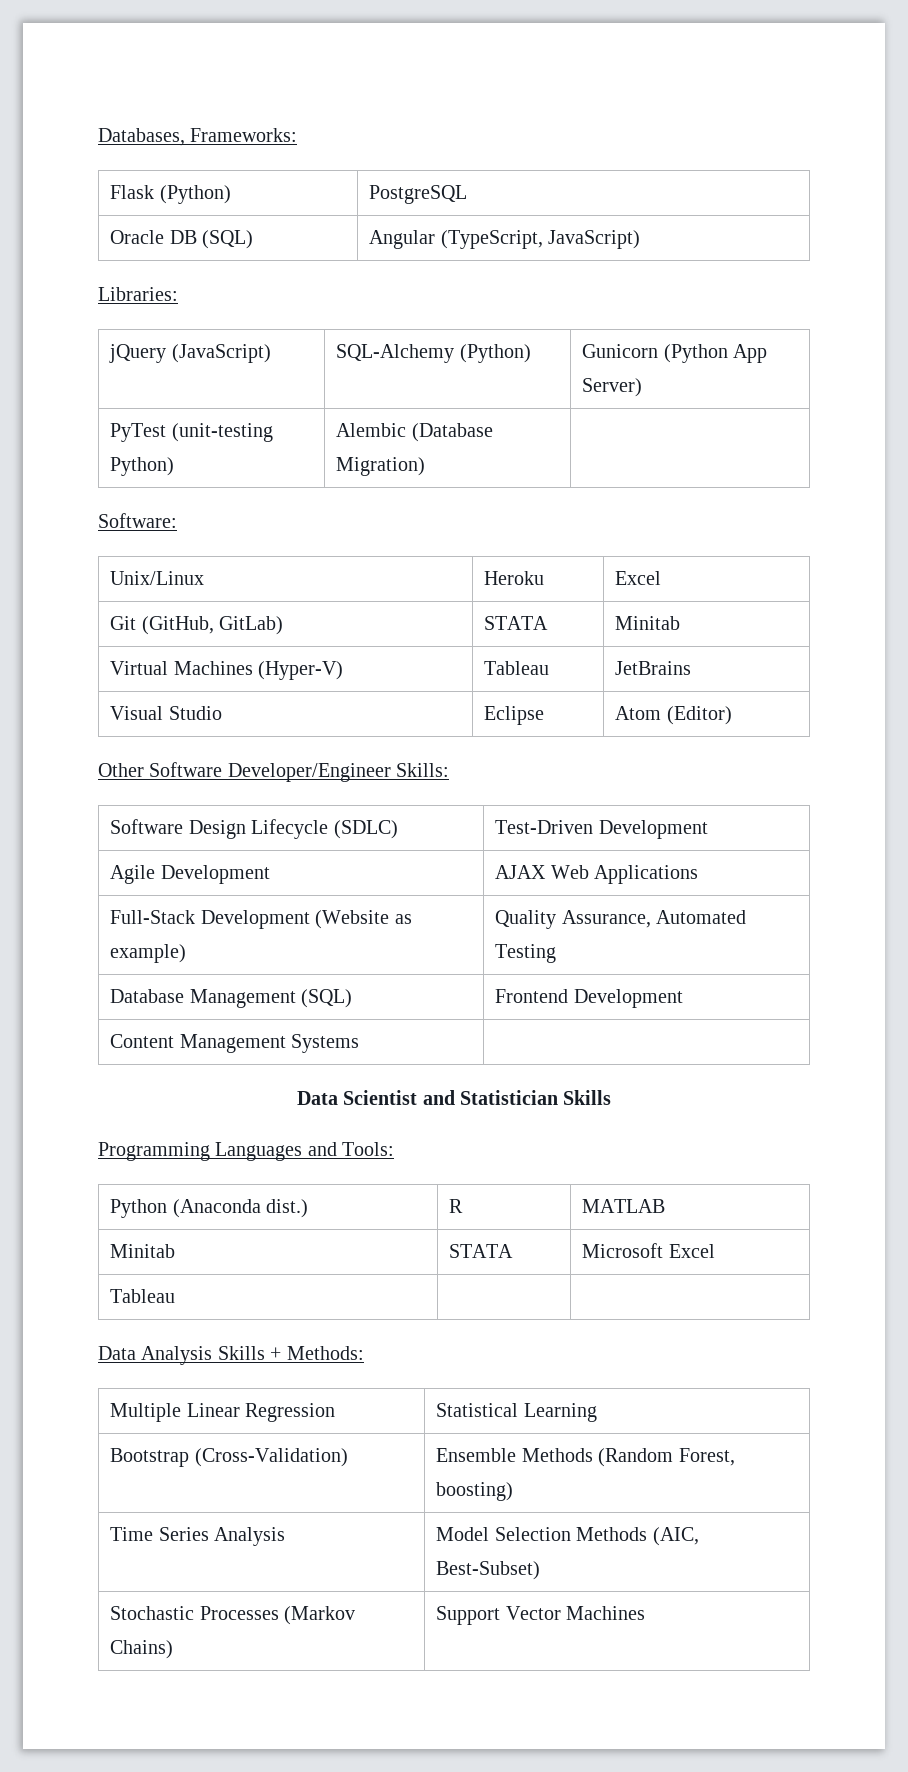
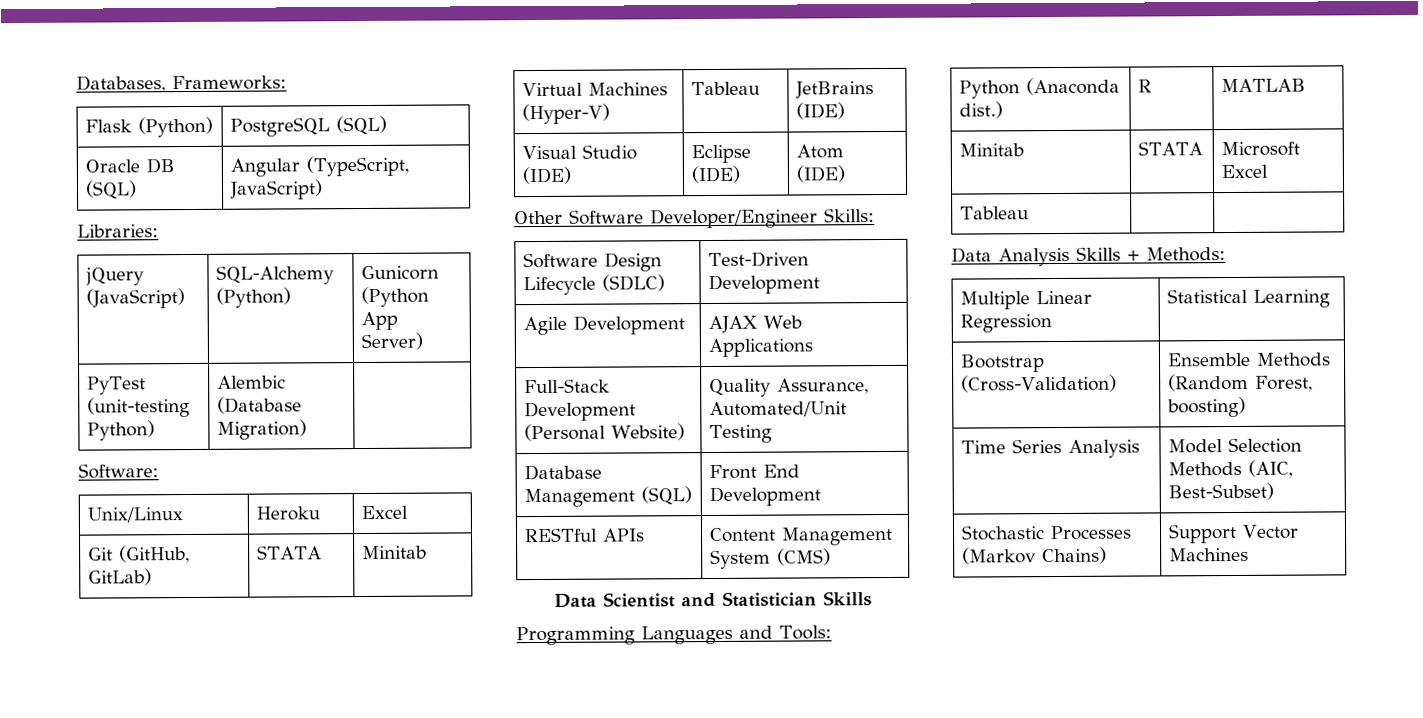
- Flask (Python) | PostgreSQL
+ Flask (Python) | PostgreSQL (SQL)
- Virtual Machines (Hyper-V) | Tableau | JetBrains
+ Virtual Machines (Hyper-V) | Tableau | JetBrains (IDE)
- Visual Studio | Eclipse | Atom (Editor)
+ Visual Studio (IDE) | Eclipse (IDE) | Atom (IDE)
- Full-Stack Development (Website as example) | Quality Assurance, Automated Testing
+ Full-Stack Development (Personal Website) | Quality Assurance, Automated/Unit Testing
- Database Management (SQL) | Frontend Development
- Content Management Systems |
+ Database Management (SQL) | Front End Development
+ RESTful APIs | Content Management System (CMS)

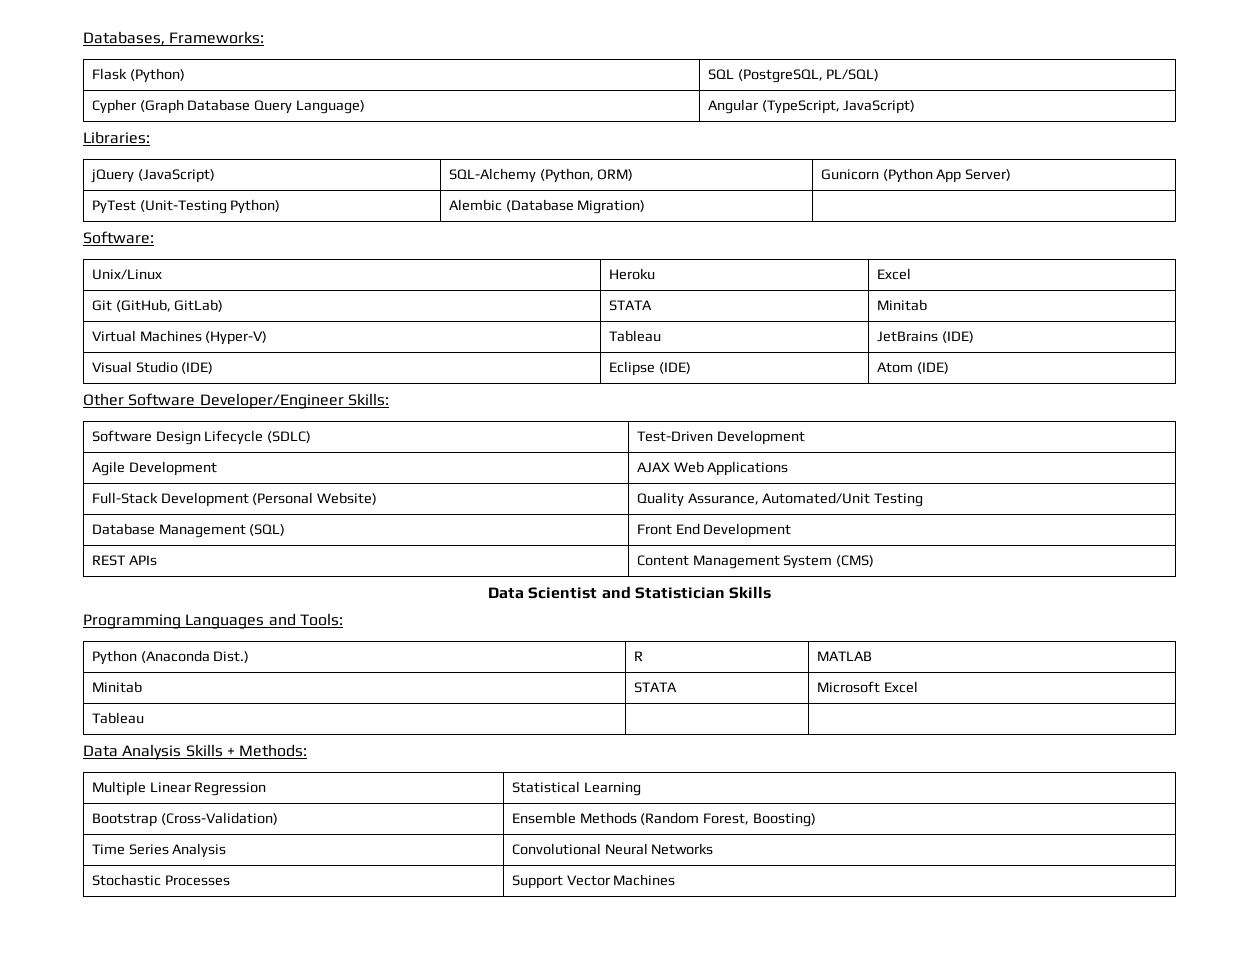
- Flask (Python) | PostgreSQL (SQL)
- Oracle DB (SQL) | Angular (TypeScript, JavaScript)
+ Flask (Python) | SQL (PostgreSQL, PL/SQL)
+ Cypher (Graph Database Query Language) | Angular (TypeScript, JavaScript)
- jQuery (JavaScript) | SQL-Alchemy (Python) | Gunicorn (Python App Server)
+ jQuery (JavaScript) | SQL-Alchemy (Python, ORM) | Gunicorn (Python App Server)
- PyTest (unit-testing Python) | Alembic (Database Migration) |
+ PyTest (Unit-Testing Python) | Alembic (Database Migration) |
- RESTful APIs | Content Management System (CMS)
+ REST APIs | Content Management System (CMS)
- Python (Anaconda dist.) | R | MATLAB
+ Python (Anaconda Dist.) | R | MATLAB
- Bootstrap (Cross-Validation) | Ensemble Methods (Random Forest, boosting)
+ Bootstrap (Cross-Validation) | Ensemble Methods (Random Forest, Boosting)
- Time Series Analysis | Model Selection Methods (AIC, Best-Subset)
+ Time Series Analysis | Convolutional Neural Networks
- Stochastic Processes (Markov Chains) | Support Vector Machines
+ Stochastic Processes | Support Vector Machines

